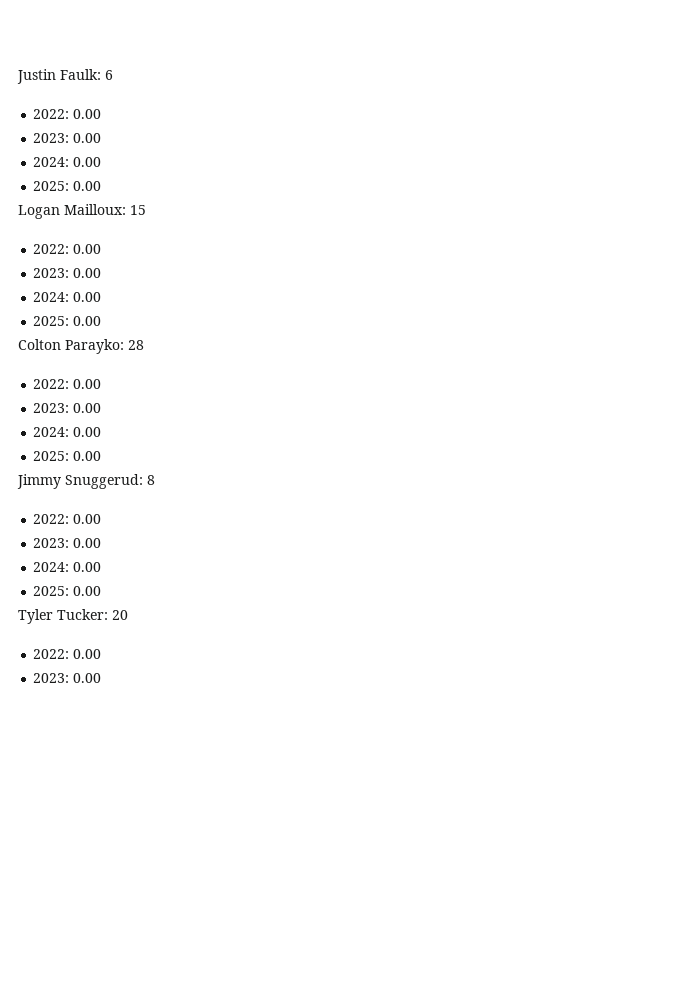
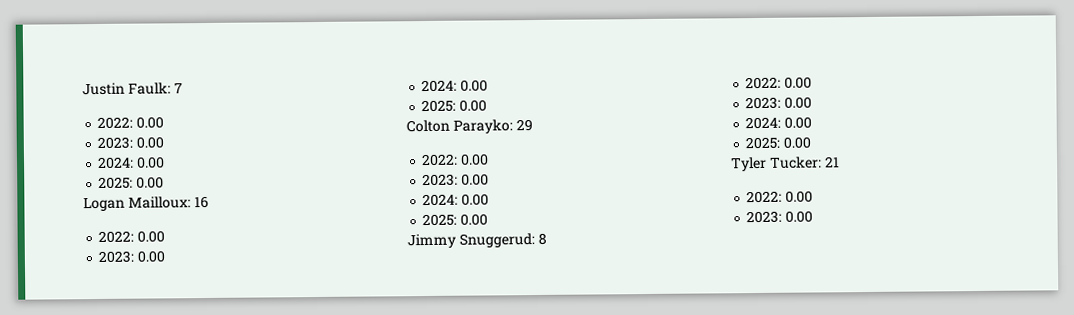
- Justin Faulk: 6
+ Justin Faulk: 7
- Logan Mailloux: 15
+ Logan Mailloux: 16
- Colton Parayko: 28
+ Colton Parayko: 29
- Tyler Tucker: 20
+ Tyler Tucker: 21

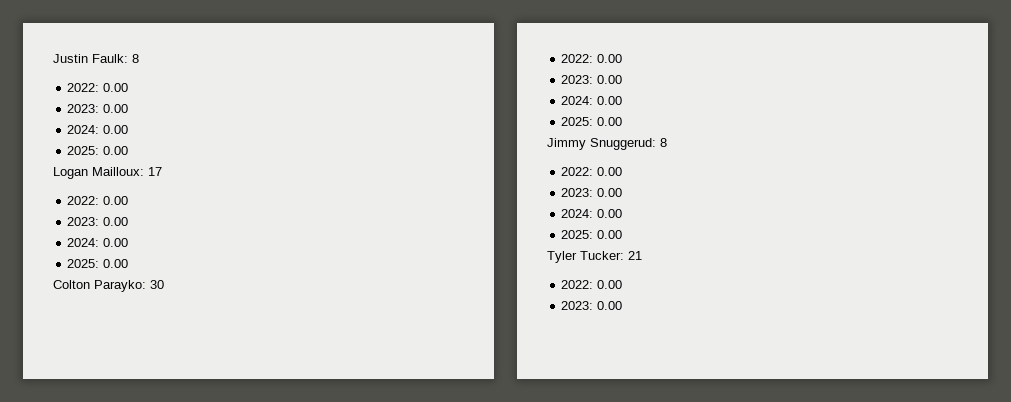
- Justin Faulk: 7
+ Justin Faulk: 8
- Logan Mailloux: 16
+ Logan Mailloux: 17
- Colton Parayko: 29
+ Colton Parayko: 30

